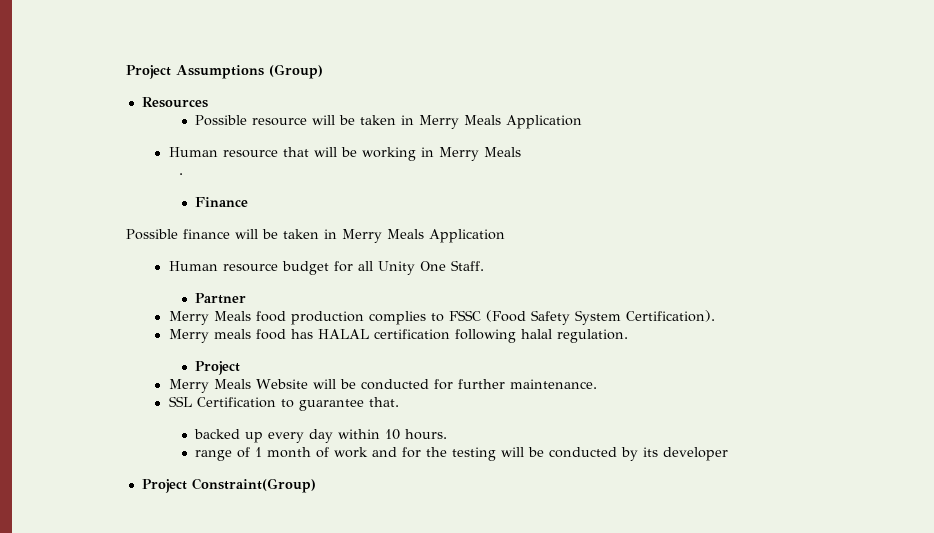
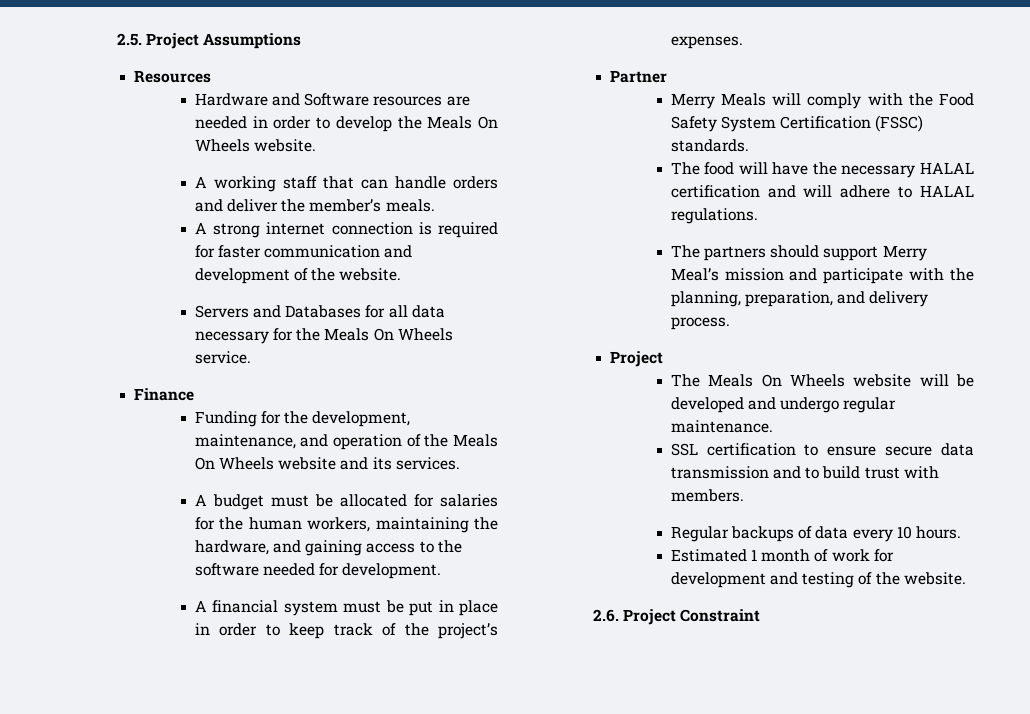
- Project Assumptions (Group)
+ 2.5. Project Assumptions
- Possible resource will be taken in Merry Meals Application
- Human resource that will be working in Merry Meals
- .
+ Hardware and Software resources are needed in order to develop the Meals On Wheels website.
+ A working staff that can handle orders and deliver the member’s meals.
+ A strong internet connection is required for faster communication and development of the website.
+ Servers and Databases for all data necessary for the Meals On Wheels service.
  Finance
- Possible finance will be taken in Merry Meals Application
- Human resource budget for all Unity One Staff.
+ Funding for the development, maintenance, and operation of the Meals On Wheels website and its services.
+ A budget must be allocated for salaries for the human workers, maintaining the hardware, and gaining access to the software needed for development.
+ A financial system must be put in place in order to keep track of the project’s expenses.
  Partner
- Merry Meals food production complies to FSSC (Food Safety System Certification).
- Merry meals food has HALAL certification following halal regulation.
+ Merry Meals will comply with the Food Safety System Certification (FSSC) standards.
+ The food will have the necessary HALAL certification and will adhere to HALAL regulations.
+ The partners should support Merry Meal’s mission and participate with the planning, preparation, and delivery process.
  Project
- Merry Meals Website will be conducted for further maintenance.
- SSL Certification to guarantee that.
- backed up every day within 10 hours.
+ The Meals On Wheels website will be developed and undergo regular maintenance.
+ SSL certification to ensure secure data transmission and to build trust with members.
+ Regular backups of data every 10 hours.
- range of 1 month of work and for the testing will be conducted by its developer
- Project Constraint(Group)
+ Estimated 1 month of work for development and testing of the website.
+ 2.6. Project Constraint

